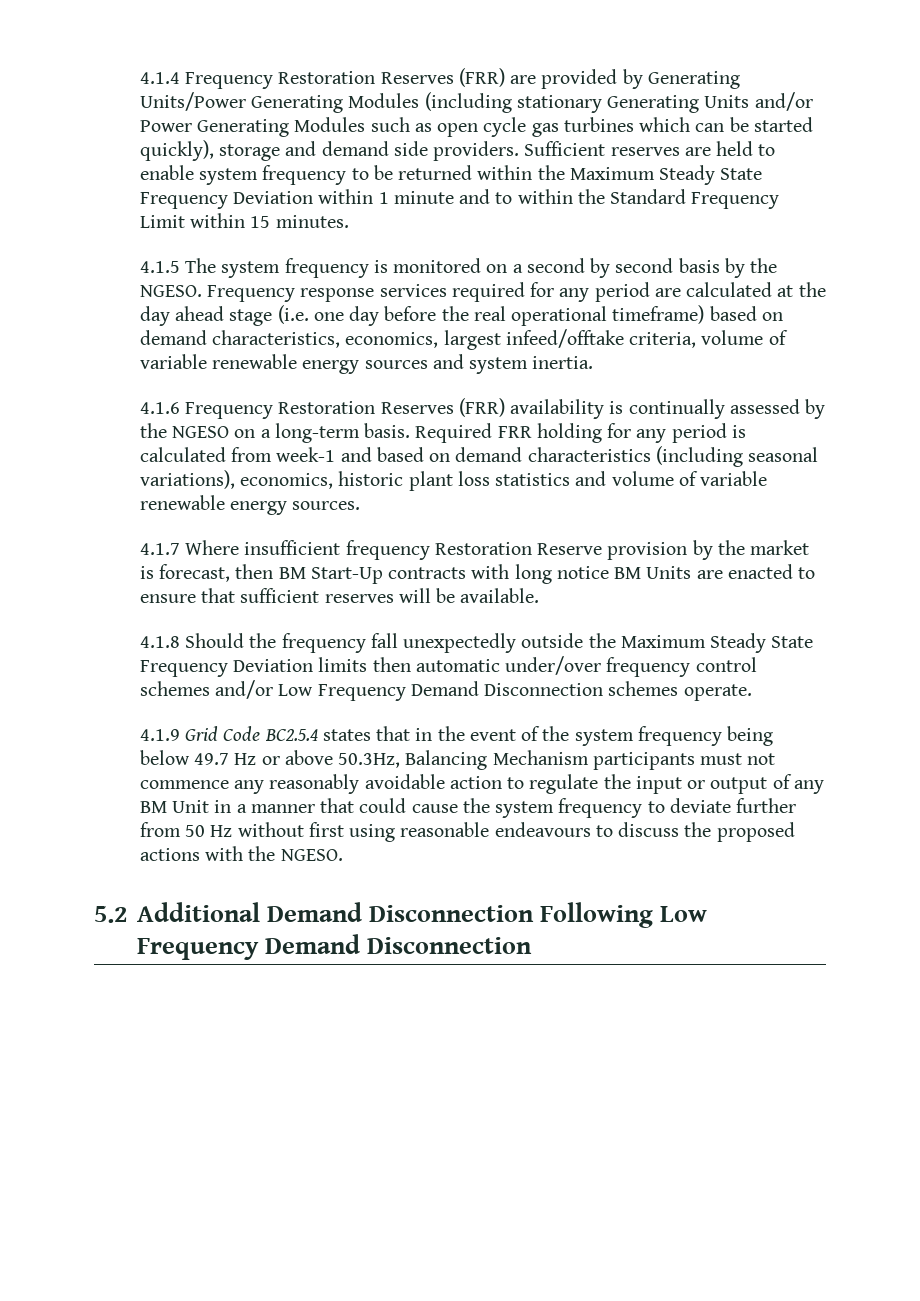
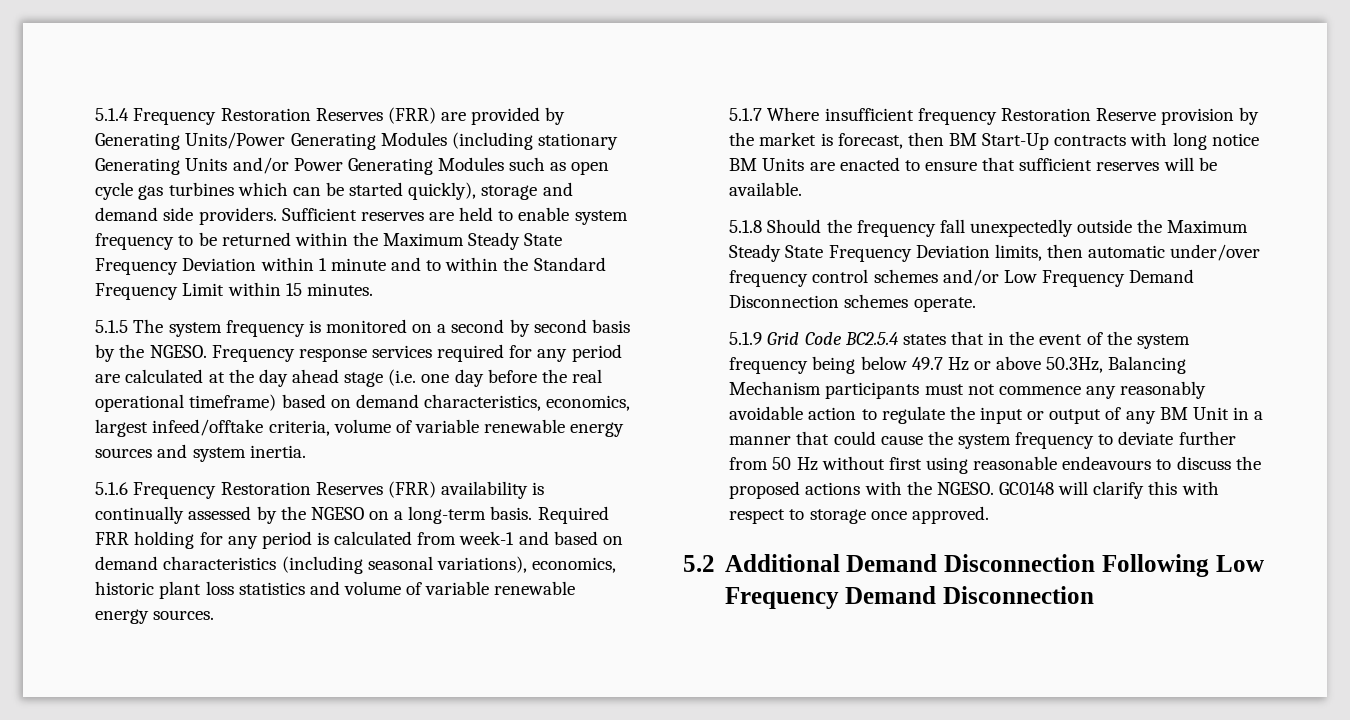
- 4.1.4 Frequency Restoration Reserves (FRR) are provided by Generating Units/Power Generating Modules (including stationary Generating Units and/or Power Generating Modules such as open cycle gas turbines which can be started quickly), storage and demand side providers.
+ 5.1.4 Frequency Restoration Reserves (FRR) are provided by Generating Units/Power Generating Modules (including stationary Generating Units and/or Power Generating Modules such as open cycle gas turbines which can be started quickly), storage and demand side providers.
- 4.1.5 The system frequency is monitored on a second by second basis by the NGESO.
+ 5.1.5 The system frequency is monitored on a second by second basis by the NGESO.
- 4.1.6 Frequency Restoration Reserves (FRR) availability is continually assessed by the NGESO on a long-term basis.
+ 5.1.6 Frequency Restoration Reserves (FRR) availability is continually assessed by the NGESO on a long-term basis.
- 4.1.7 Where insufficient frequency Restoration Reserve provision by the market is forecast, then BM Start-Up contracts with long notice BM Units are enacted to ensure that sufficient reserves will be available.
+ 5.1.7 Where insufficient frequency Restoration Reserve provision by the market is forecast, then BM Start-Up contracts with long notice BM Units are enacted to ensure that sufficient reserves will be available.
- 4.1.8 Should the frequency fall unexpectedly outside the Maximum Steady State Frequency Deviation limits then automatic under/over frequency control schemes and/or Low Frequency Demand Disconnection schemes operate.
+ 5.1.8 Should the frequency fall unexpectedly outside the Maximum Steady State Frequency Deviation limits, then automatic under/over frequency control schemes and/or Low Frequency Demand Disconnection schemes operate.
- 4.1.9 Grid Code BC2.5.4 states that in the event of the system frequency being below 49.7 Hz or above 50.3Hz, Balancing Mechanism participants must not commence any reasonably avoidable action to regulate the input or output of any BM Unit in a manner that could cause the system frequency to deviate further from 50 Hz without first using reasonable endeavours to discuss the proposed actions with the NGESO.
+ 5.1.9 Grid Code BC2.5.4 states that in the event of the system frequency being below 49.7 Hz or above 50.3Hz, Balancing Mechanism participants must not commence any reasonably avoidable action to regulate the input or output of any BM Unit in a manner that could cause the system frequency to deviate further from 50 Hz without first using reasonable endeavours to discuss the proposed actions with the NGESO. GC0148 will clarify this with respect to storage once approved.

